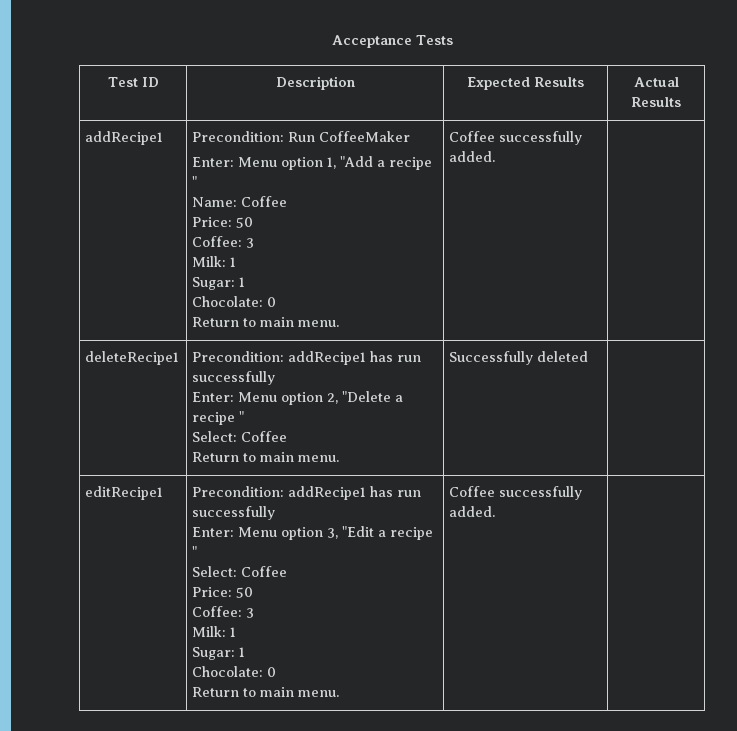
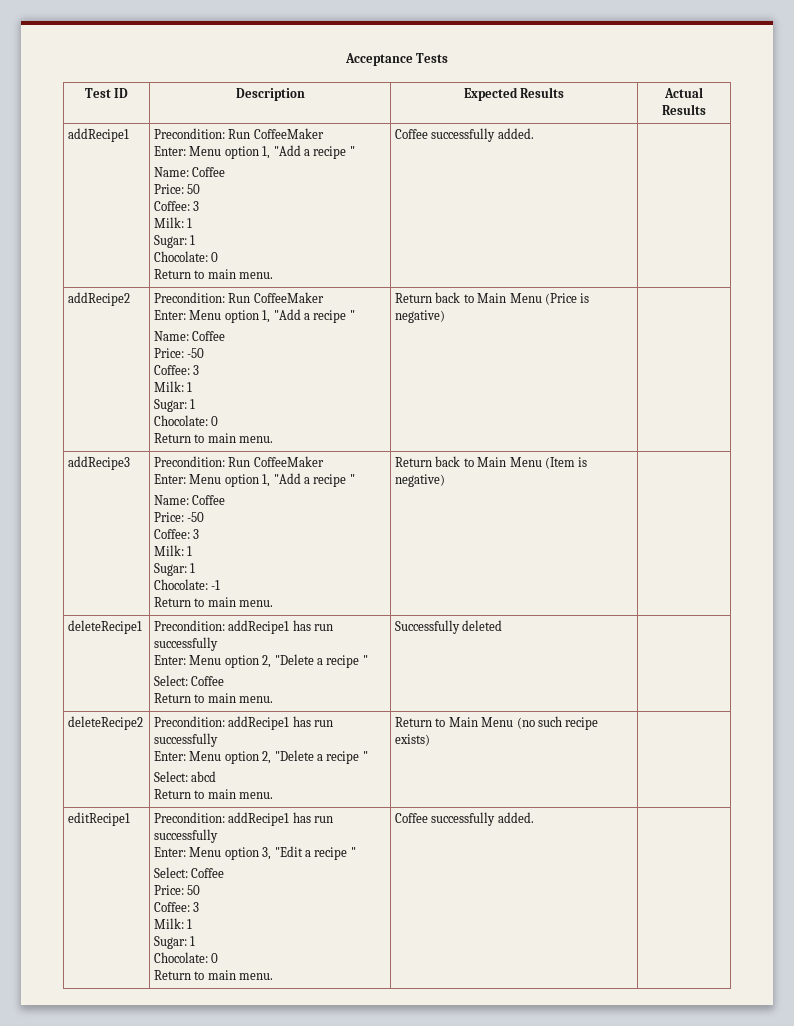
+ addRecipe2 | Precondition: Run CoffeeMaker
+ Enter: Menu option 1, "Add a recipe "
+ Name: Coffee
+ Price: -50
+ Coffee: 3
+ Milk: 1
+ Sugar: 1
+ Chocolate: 0
+ Return to main menu. | Return back to Main Menu (Price is negative) |
+ addRecipe3 | Precondition: Run CoffeeMaker
+ Enter: Menu option 1, "Add a recipe "
+ Name: Coffee
+ Price: -50
+ Coffee: 3
+ Milk: 1
+ Sugar: 1
+ Chocolate: -1
+ Return to main menu. | Return back to Main Menu (Item is negative) |
+ deleteRecipe2 | Precondition: addRecipe1 has run successfully
+ Enter: Menu option 2, "Delete a recipe "
+ Select: abcd
+ Return to main menu. | Return to Main Menu (no such recipe exists) |

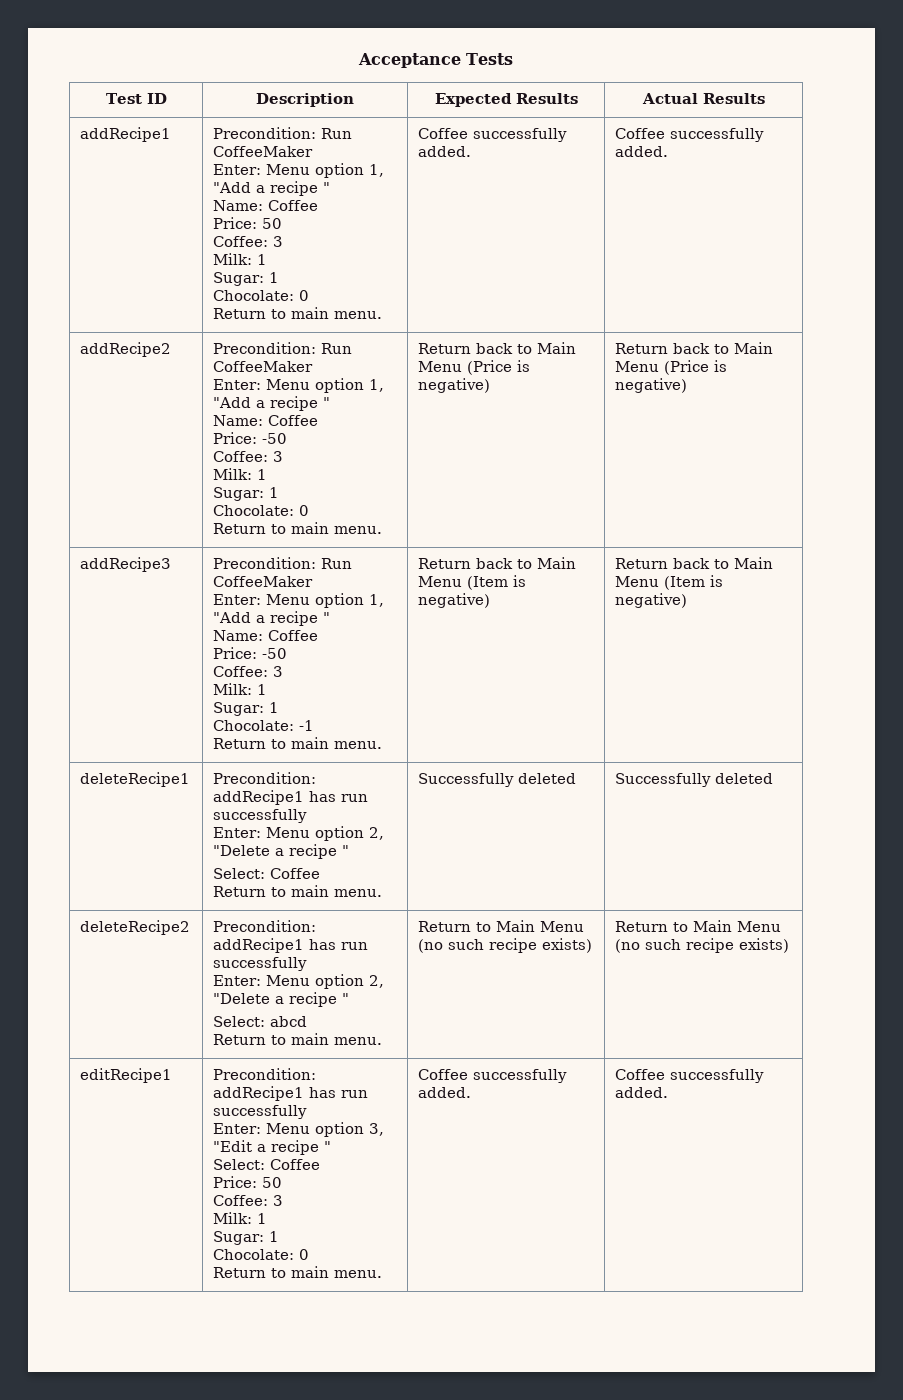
  addRecipe1 | Precondition: Run CoffeeMaker
  Enter: Menu option 1, "Add a recipe "
  Name: Coffee
  Price: 50
  Coffee: 3
  Milk: 1
  Sugar: 1
  Chocolate: 0
- Return to main menu. | Coffee successfully added. |
+ Return to main menu. | Coffee successfully added. | Coffee successfully added.
- Return back to Main Menu (Price is negative)
+ Return back to Main Menu (Price is negative) | Return back to Main Menu (Price is negative)
- Return back to Main Menu (Item is negative)
+ Return back to Main Menu (Item is negative) | Return back to Main Menu (Item is negative)
  deleteRecipe1 | Precondition: addRecipe1 has run successfully
  Enter: Menu option 2, "Delete a recipe "
  Select: Coffee
- Return to main menu. | Successfully deleted |
+ Return to main menu. | Successfully deleted | Successfully deleted
  deleteRecipe2 | Precondition: addRecipe1 has run successfully
  Enter: Menu option 2, "Delete a recipe "
  Select: abcd
- Return to main menu. | Return to Main Menu (no such recipe exists) |
+ Return to main menu. | Return to Main Menu (no such recipe exists) | Return to Main Menu (no such recipe exists)
  editRecipe1 | Precondition: addRecipe1 has run successfully
  Enter: Menu option 3, "Edit a recipe "
  Select: Coffee
  Price: 50
  Coffee: 3
  Milk: 1
  Sugar: 1
  Chocolate: 0
- Return to main menu. | Coffee successfully added. |
+ Return to main menu. | Coffee successfully added. | Coffee successfully added.

